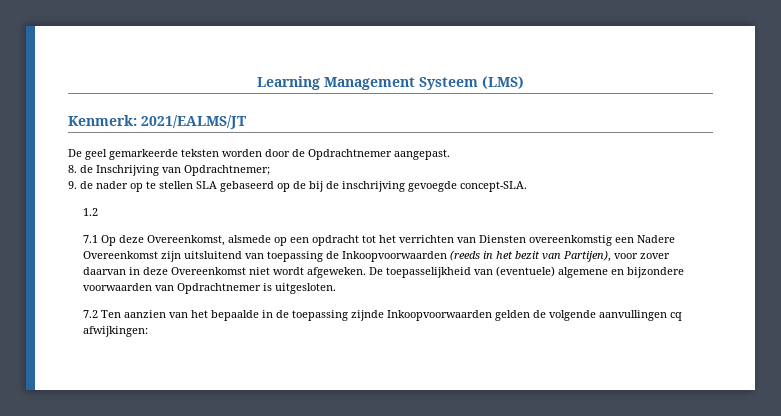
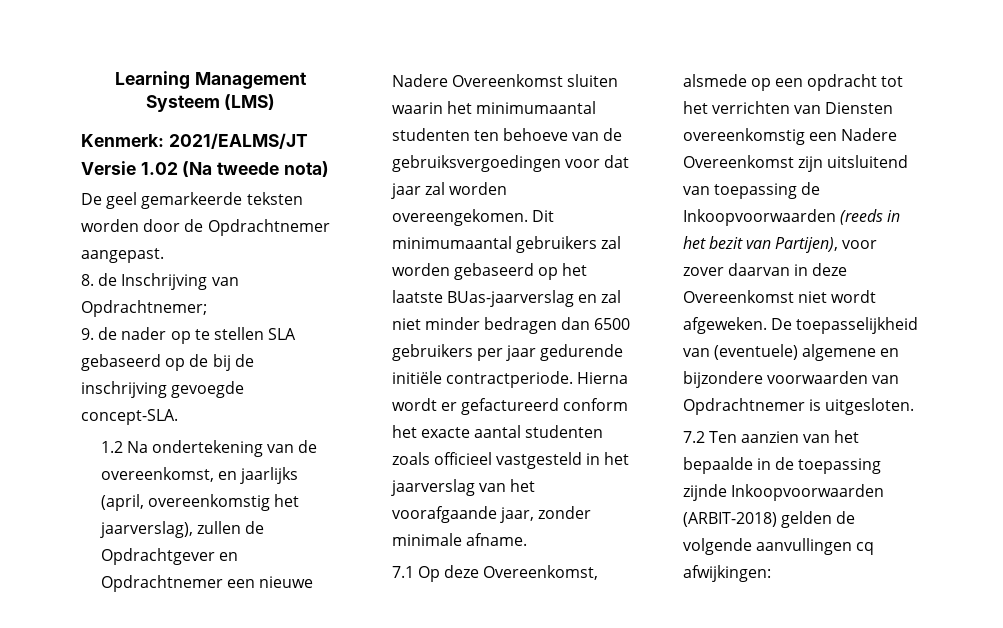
+ Versie 1.02 (Na tweede nota)
- 1.2
+ 1.2 Na ondertekening van de overeenkomst, en jaarlijks (april, overeenkomstig het jaarverslag), zullen de Opdrachtgever en Opdrachtnemer een nieuwe Nadere Overeenkomst sluiten waarin het minimumaantal studenten ten behoeve van de gebruiksvergoedingen voor dat jaar zal worden overeengekomen. Dit minimumaantal gebruikers zal worden gebaseerd op het laatste BUas-jaarverslag en zal niet minder bedragen dan 6500 gebruikers per jaar gedurende initiële contractperiode. Hierna wordt er gefactureerd conform het exacte aantal studenten zoals officieel vastgesteld in het jaarverslag van het voorafgaande jaar, zonder minimale afname.
- 7.2 Ten aanzien van het bepaalde in de toepassing zijnde Inkoopvoorwaarden gelden de volgende aanvullingen cq afwijkingen:
+ 7.2 Ten aanzien van het bepaalde in de toepassing zijnde Inkoopvoorwaarden (ARBIT-2018) gelden de volgende aanvullingen cq afwijkingen:

